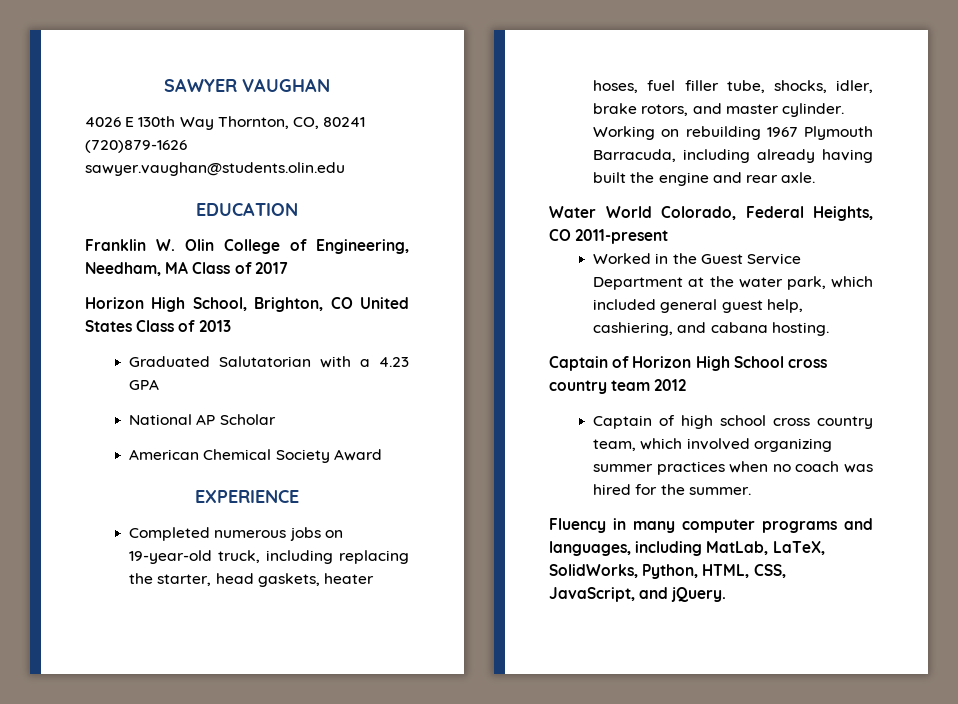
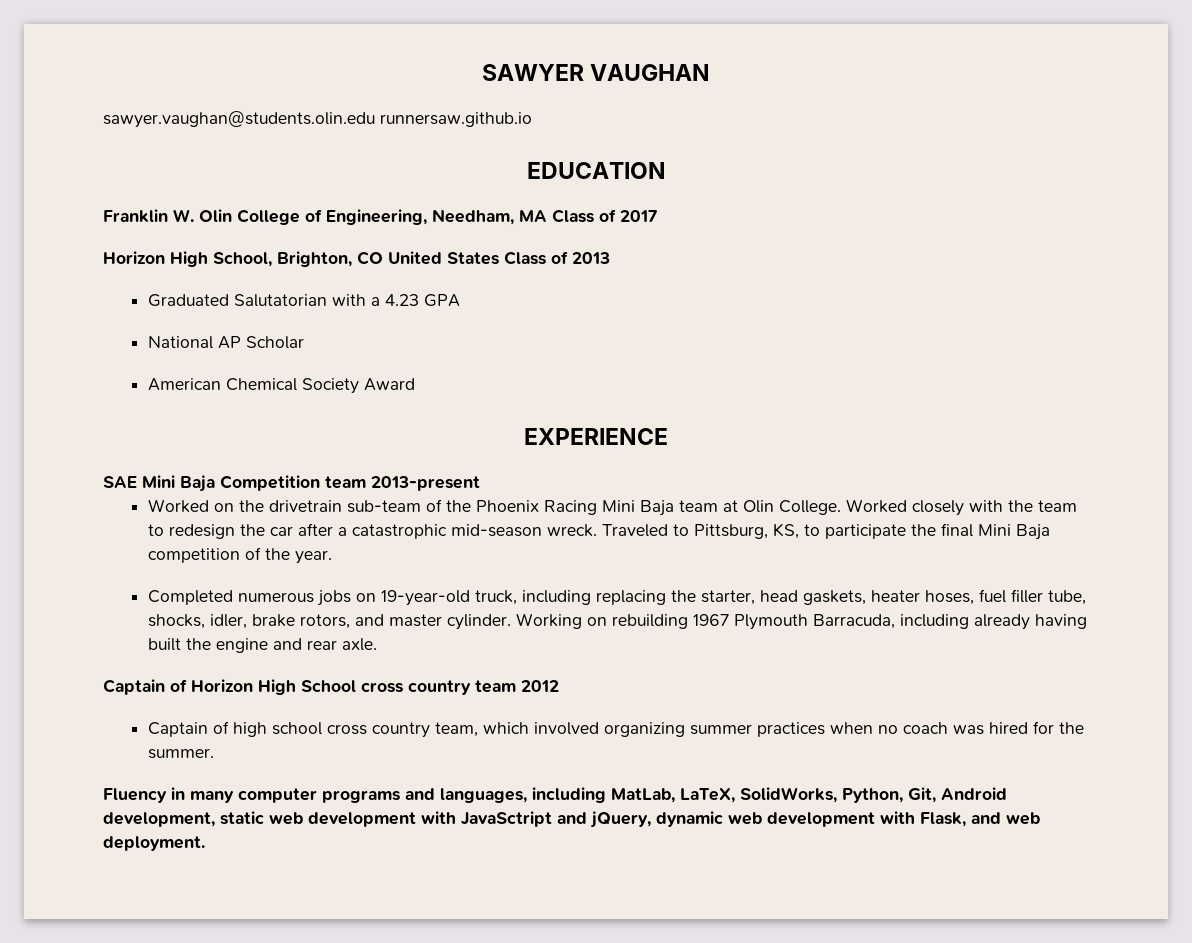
- 4026 E 130th Way Thornton, CO, 80241 (720)879-1626 sawyer.vaughan@students.olin.edu
+ sawyer.vaughan@students.olin.edu runnersaw.github.io
+ SAE Mini Baja Competition team 2013-present
+ Worked on the drivetrain sub-team of the Phoenix Racing Mini Baja team at Olin College. Worked closely with the team to redesign the car after a catastrophic mid-season wreck. Traveled to Pittsburg, KS, to participate the final Mini Baja competition of the year.
- Water World Colorado, Federal Heights, CO 2011-present
- Worked in the Guest Service Department at the water park, which included general guest help, cashiering, and cabana hosting.
- Fluency in many computer programs and languages, including MatLab, LaTeX, SolidWorks, Python, HTML, CSS, JavaScript, and jQuery.
+ Fluency in many computer programs and languages, including MatLab, LaTeX, SolidWorks, Python, Git, Android development, static web development with JavaSctript and jQuery, dynamic web development with Flask, and web deployment.

